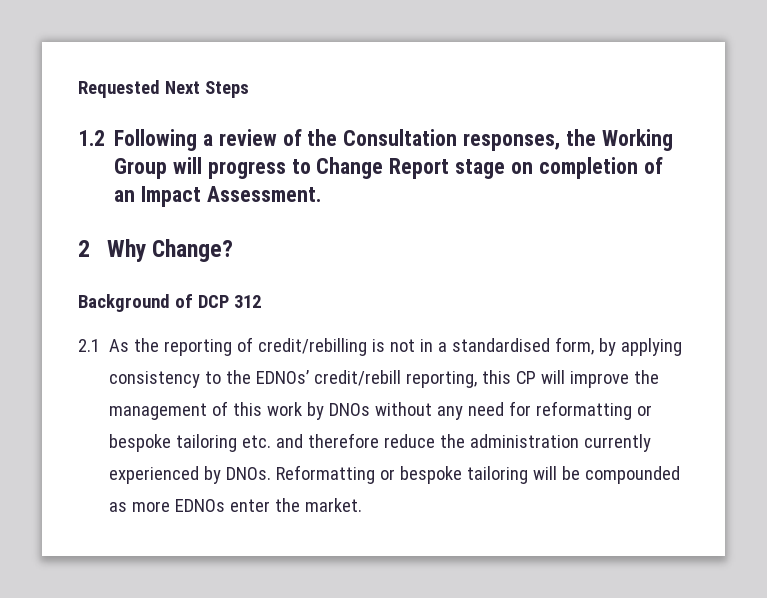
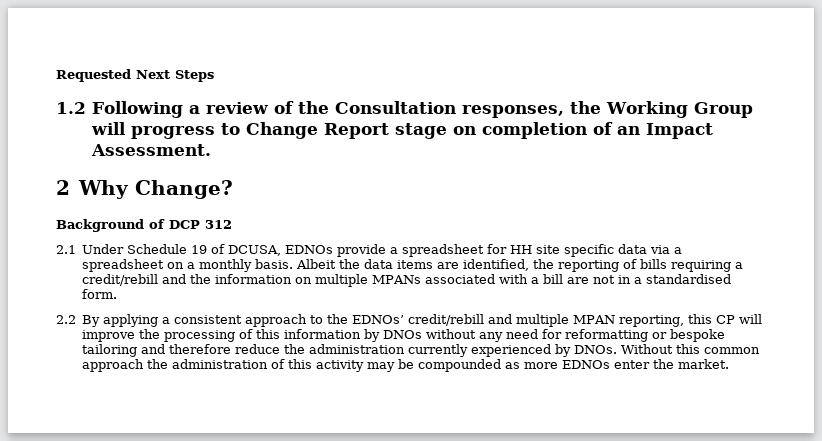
- 2.1 As the reporting of credit/rebilling is not in a standardised form, by applying consistency to the EDNOs’ credit/rebill reporting, this CP will improve the management of this work by DNOs without any need for reformatting or bespoke tailoring etc. and therefore reduce the administration currently experienced by DNOs.
+ 2.1 Under Schedule 19 of DCUSA, EDNOs provide a spreadsheet for HH site specific data via a spreadsheet on a monthly basis. Albeit the data items are identified, the reporting of bills requiring a credit/rebill and the information on multiple MPANs associated with a bill are not in a standardised form.
+ 2.2 By applying a consistent approach to the EDNOs’ credit/rebill and multiple MPAN reporting, this CP will improve the processing of this information by DNOs without any need for reformatting or bespoke tailoring and therefore reduce the administration currently experienced by DNOs.
- Reformatting or bespoke tailoring will be compounded as more EDNOs enter the market.
+ Without this common approach the administration of this activity may be compounded as more EDNOs enter the market.

